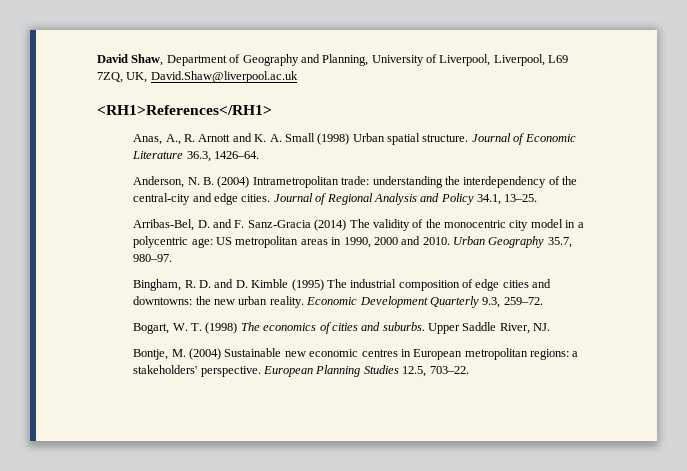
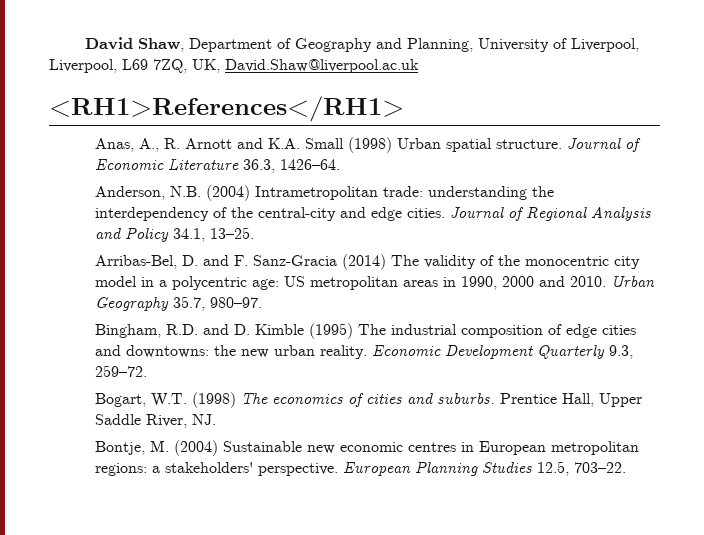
- Anas, A., R. Arnott and K. A. Small (1998) Urban spatial structure.
+ Anas, A., R. Arnott and K.A. Small (1998) Urban spatial structure.
- Anderson, N. B. (2004) Intrametropolitan trade: understanding the interdependency of the central-city and edge cities.
+ Anderson, N.B. (2004) Intrametropolitan trade: understanding the interdependency of the central-city and edge cities.
- Bingham, R. D. and D. Kimble (1995) The industrial composition of edge cities and downtowns: the new urban reality.
+ Bingham, R.D. and D. Kimble (1995) The industrial composition of edge cities and downtowns: the new urban reality.
- Bogart, W. T. (1998) The economics of cities and suburbs.
+ Bogart, W.T. (1998) The economics of cities and suburbs.
- Upper Saddle River, NJ.
+ Prentice Hall, Upper Saddle River, NJ.

